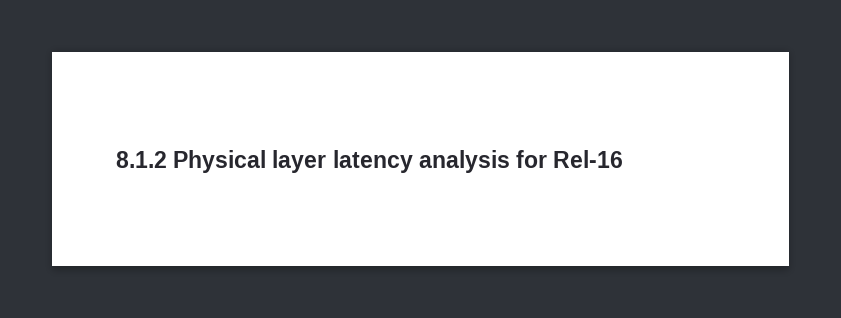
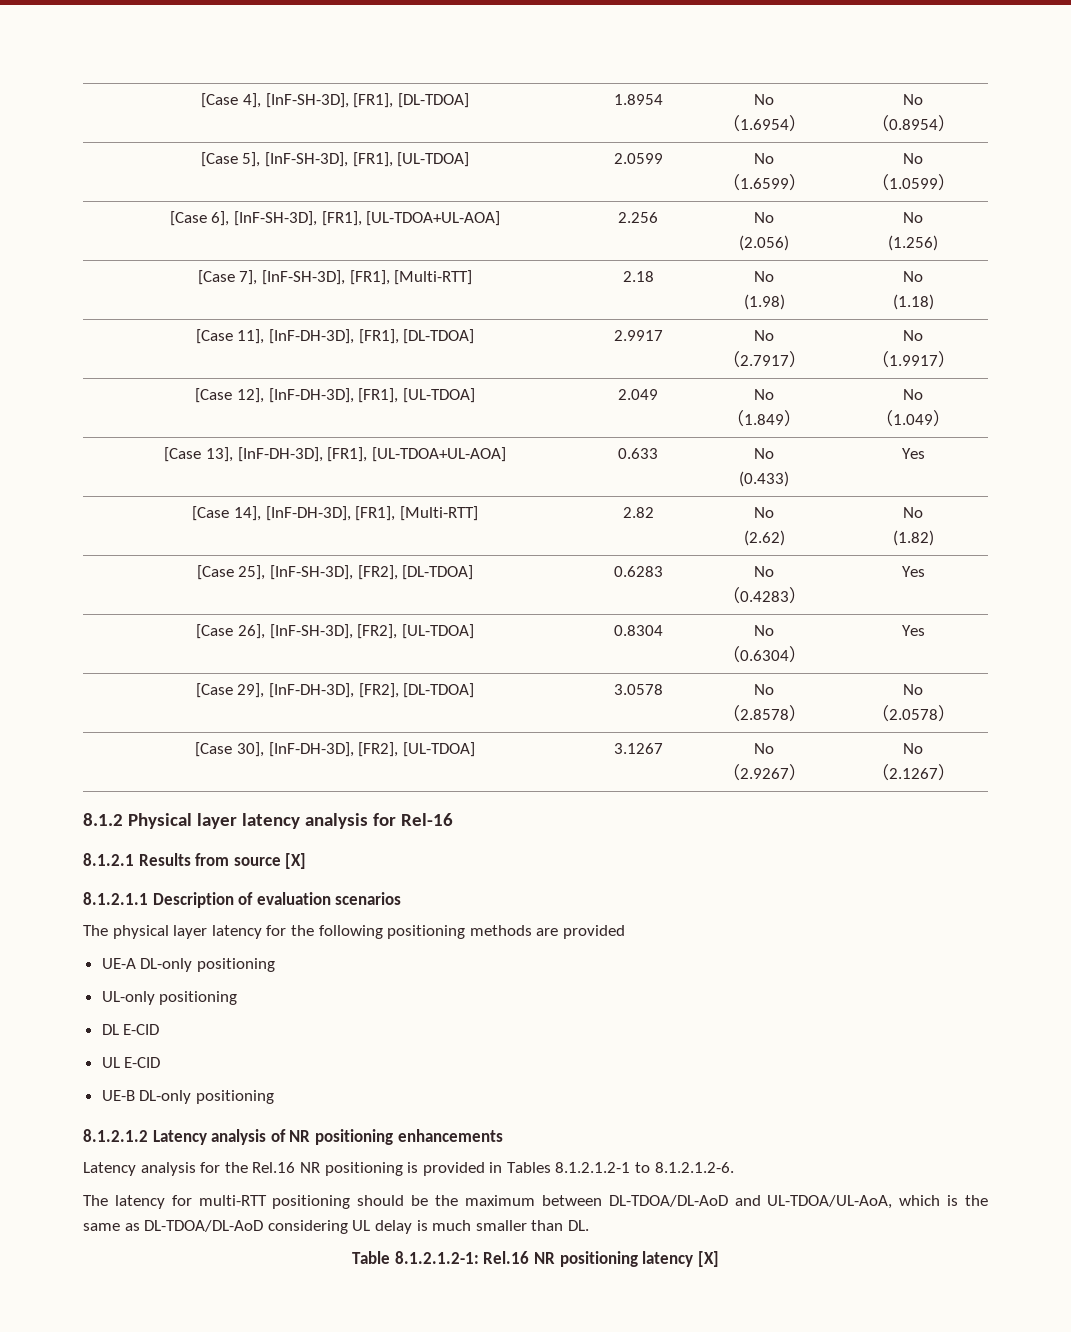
+ [Case 4], [InF-SH-3D], [FR1], [DL-TDOA] | 1.8954 | No
+ （1.6954） | No
+ （0.8954）
+ [Case 5], [InF-SH-3D], [FR1], [UL-TDOA] | 2.0599 | No
+ （1.6599） | No
+ （1.0599）
+ [Case 6], [InF-SH-3D], [FR1], [UL-TDOA+UL-AOA] | 2.256 | No
+ (2.056) | No
+ (1.256)
+ [Case 7], [InF-SH-3D], [FR1], [Multi-RTT] | 2.18 | No
+ (1.98) | No
+ (1.18)
+ [Case 11], [InF-DH-3D], [FR1], [DL-TDOA] | 2.9917 | No
+ （2.7917） | No
+ （1.9917）
+ [Case 12], [InF-DH-3D], [FR1], [UL-TDOA] | 2.049 | No
+ （1.849） | No
+ （1.049）
+ [Case 13], [InF-DH-3D], [FR1], [UL-TDOA+UL-AOA] | 0.633 | No
+ (0.433) | Yes
+ [Case 14], [InF-DH-3D], [FR1], [Multi-RTT] | 2.82 | No
+ (2.62) | No
+ (1.82)
+ [Case 25], [InF-SH-3D], [FR2], [DL-TDOA] | 0.6283 | No
+ （0.4283） | Yes
+ [Case 26], [InF-SH-3D], [FR2], [UL-TDOA] | 0.8304 | No
+ （0.6304） | Yes
+ [Case 29], [InF-DH-3D], [FR2], [DL-TDOA] | 3.0578 | No
+ （2.8578） | No
+ （2.0578）
+ [Case 30], [InF-DH-3D], [FR2], [UL-TDOA] | 3.1267 | No
+ （2.9267） | No
+ （2.1267）
+ 8.1.2.1 Results from source [X]
+ 8.1.2.1.1 Description of evaluation scenarios
+ The physical layer latency for the following positioning methods are provided
+ UE-A DL-only positioning
+ UL-only positioning
+ DL E-CID
+ UL E-CID
+ UE-B DL-only positioning
+ 8.1.2.1.2 Latency analysis of NR positioning enhancements
+ Latency analysis for the Rel.16 NR positioning is provided in Tables 8.1.2.1.2-1 to 8.1.2.1.2-6.
+ The latency for multi-RTT positioning should be the maximum between DL-TDOA/DL-AoD and UL-TDOA/UL-AoA, which is the same as DL-TDOA/DL-AoD considering UL delay is much smaller than DL.
+ Table 8.1.2.1.2-1: Rel.16 NR positioning latency [X]

